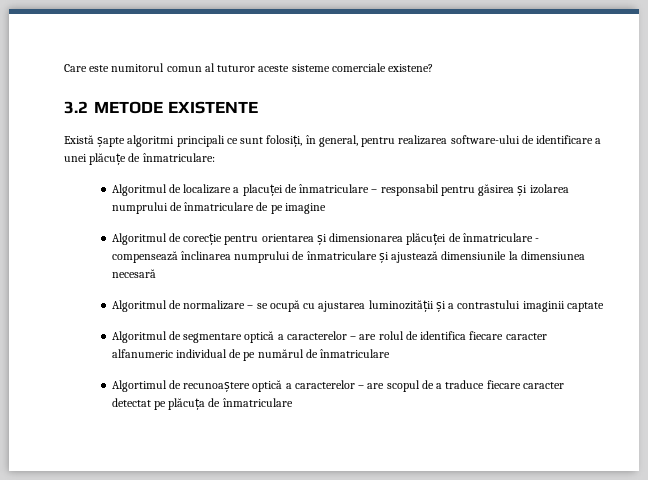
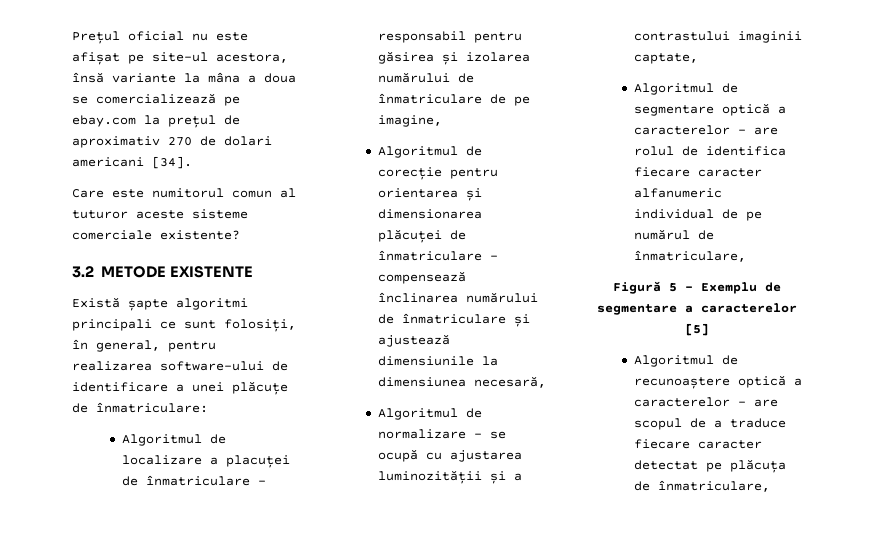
+ Prețul oficial nu este afișat pe site-ul acestora, însă variante la mâna a doua se comercializează pe ebay.com la prețul de aproximativ 270 de dolari americani [34].
- Care este numitorul comun al tuturor aceste sisteme comerciale existene?
+ Care este numitorul comun al tuturor aceste sisteme comerciale existente?
- Algoritmul de localizare a placuței de înmatriculare – responsabil pentru găsirea și izolarea numprului de înmatriculare de pe imagine
+ Algoritmul de localizare a placuței de înmatriculare – responsabil pentru găsirea și izolarea numărului de înmatriculare de pe imagine,
- Algoritmul de corecție pentru orientarea și dimensionarea plăcuței de înmatriculare - compensează înclinarea numprului de înmatriculare și ajustează dimensiunile la dimensiunea necesară
+ Algoritmul de corecție pentru orientarea și dimensionarea plăcuței de înmatriculare - compensează înclinarea numărului de înmatriculare și ajustează dimensiunile la dimensiunea necesară,
- Algoritmul de normalizare – se ocupă cu ajustarea luminozității și a contrastului imaginii captate
+ Algoritmul de normalizare – se ocupă cu ajustarea luminozității și a contrastului imaginii captate,
- Algoritmul de segmentare optică a caracterelor – are rolul de identifica fiecare caracter alfanumeric individual de pe numărul de înmatriculare
- Algortimul de recunoaștere optică a caracterelor – are scopul de a traduce fiecare caracter detectat pe plăcuța de înmatriculare
+ Algoritmul de segmentare optică a caracterelor – are rolul de identifica fiecare caracter alfanumeric individual de pe numărul de înmatriculare,
+ Figură 5 – Exemplu de segmentare a caracterelor [5]
+ Algoritmul de recunoaștere optică a caracterelor – are scopul de a traduce fiecare caracter detectat pe plăcuța de înmatriculare,

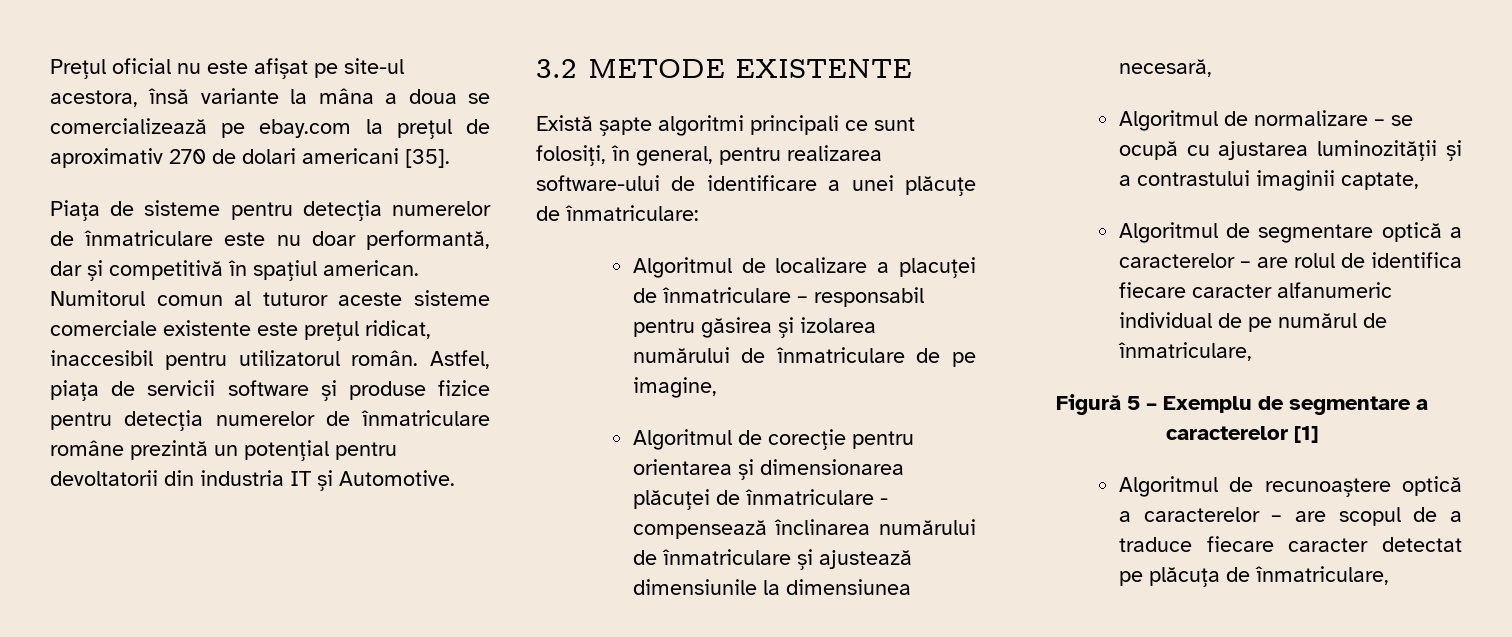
- Prețul oficial nu este afișat pe site-ul acestora, însă variante la mâna a doua se comercializează pe ebay.com la prețul de aproximativ 270 de dolari americani [34].
- Care este numitorul comun al tuturor aceste sisteme comerciale existente?
+ Prețul oficial nu este afișat pe site-ul acestora, însă variante la mâna a doua se comercializează pe ebay.com la prețul de aproximativ 270 de dolari americani [35].
+ Piața de sisteme pentru detecția numerelor de înmatriculare este nu doar performantă, dar și competitivă în spațiul american. Numitorul comun al tuturor aceste sisteme comerciale existente este prețul ridicat, inaccesibil pentru utilizatorul român. Astfel, piața de servicii software și produse fizice pentru detecția numerelor de înmatriculare române prezintă un potențial pentru devoltatorii din industria IT și Automotive.
- Figură 5 – Exemplu de segmentare a caracterelor [5]
+ Figură 5 – Exemplu de segmentare a caracterelor [1]

